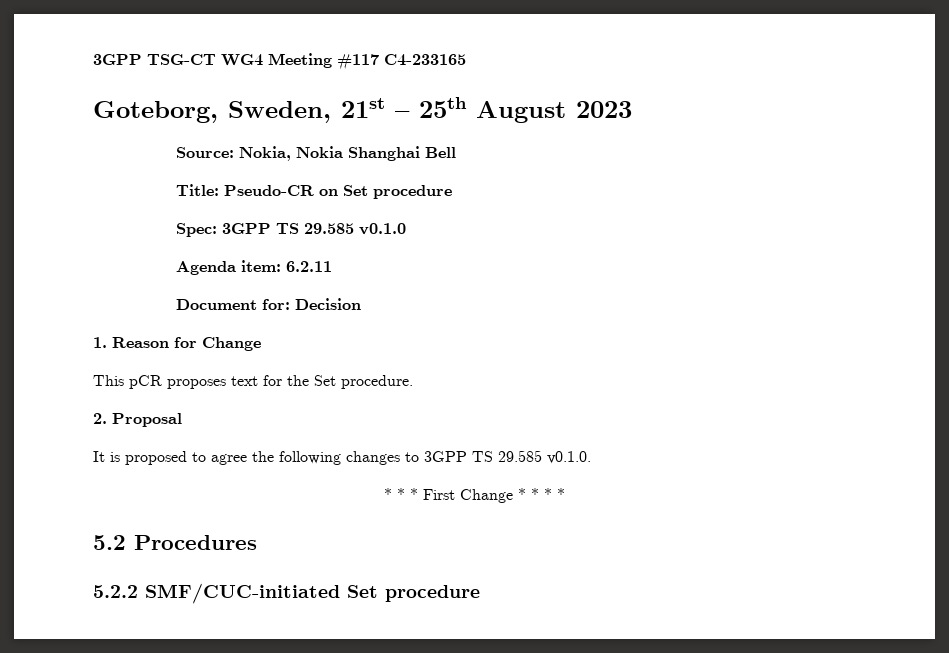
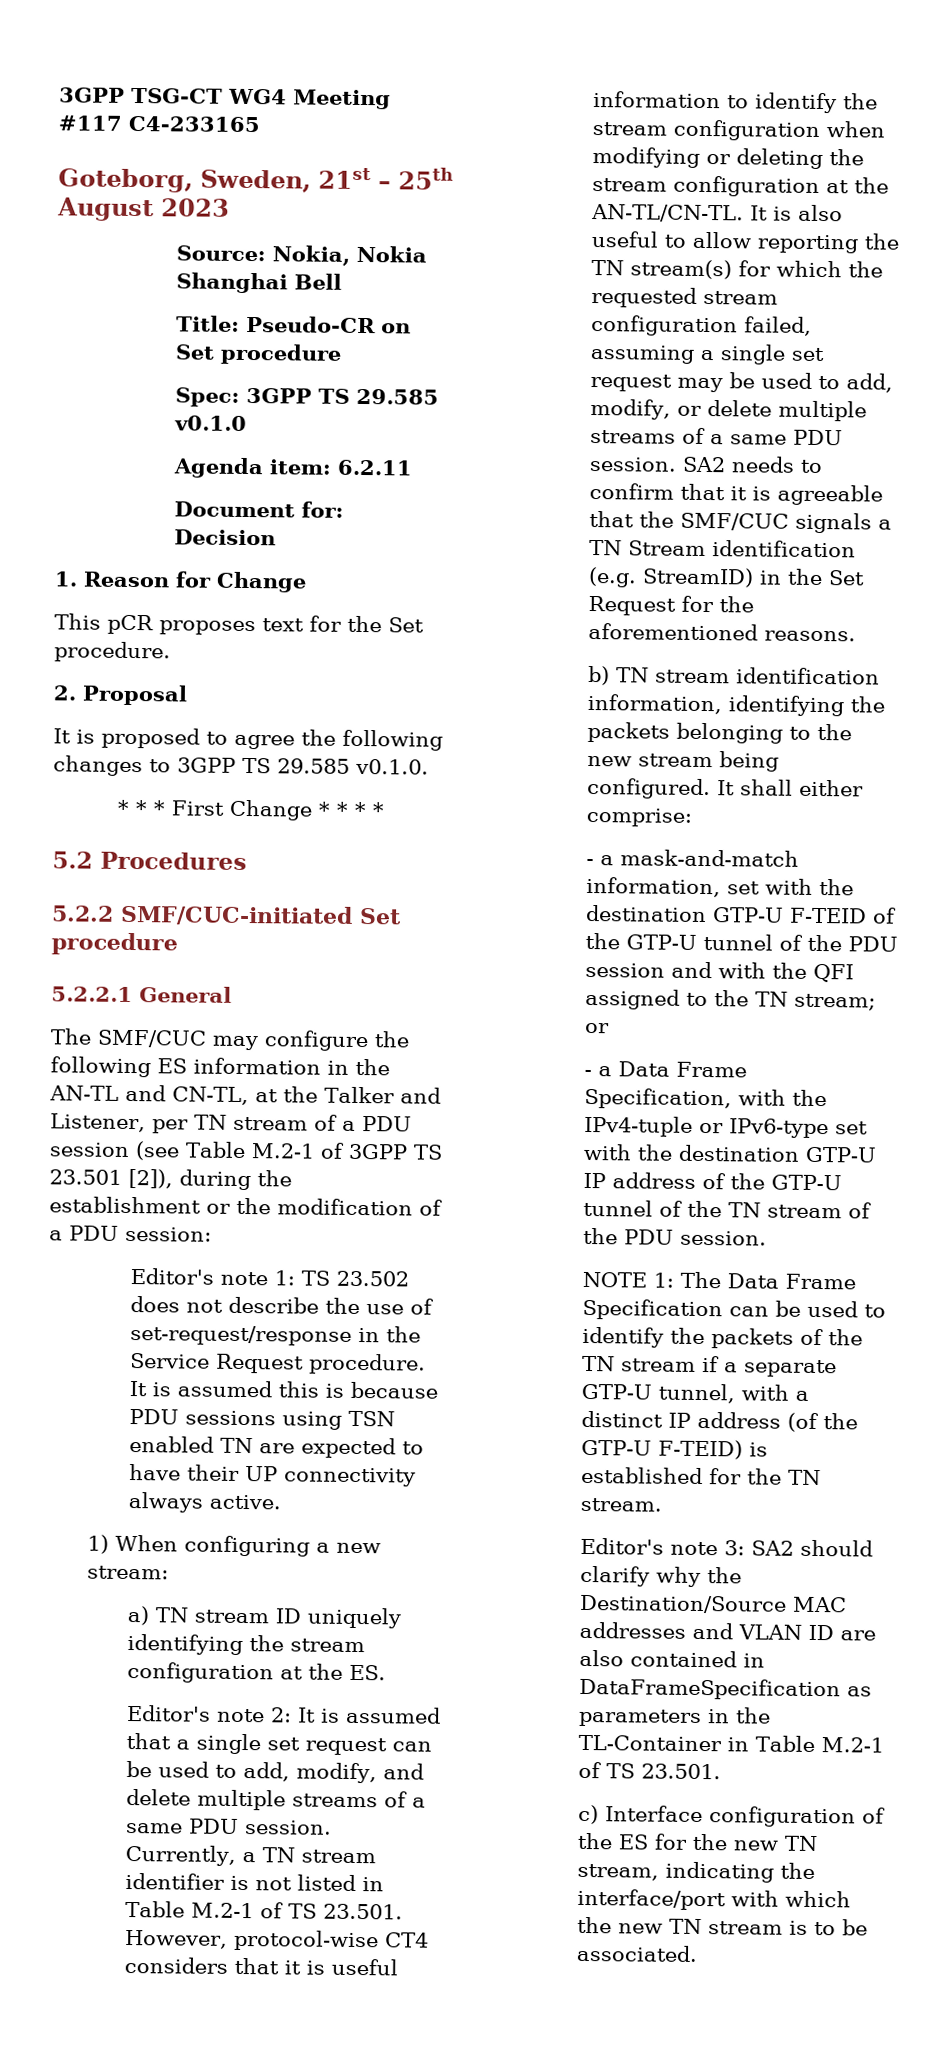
+ 5.2.2.1 General
+ The SMF/CUC may configure the following ES information in the AN-TL and CN-TL, at the Talker and Listener, per TN stream of a PDU session (see Table M.2-1 of 3GPP TS 23.501 [2]), during the establishment or the modification of a PDU session:
+ Editor's note 1: TS 23.502 does not describe the use of set-request/response in the Service Request procedure. It is assumed this is because PDU sessions using TSN enabled TN are expected to have their UP connectivity always active.
+ 1) When configuring a new stream:
+ a) TN stream ID uniquely identifying the stream configuration at the ES.
+ Editor's note 2: It is assumed that a single set request can be used to add, modify, and delete multiple streams of a same PDU session. Currently, a TN stream identifier is not listed in Table M.2-1 of TS 23.501. However, protocol-wise CT4 considers that it is useful information to identify the stream configuration when modifying or deleting the stream configuration at the AN-TL/CN-TL. It is also useful to allow reporting the TN stream(s) for which the requested stream configuration failed, assuming a single set request may be used to add, modify, or delete multiple streams of a same PDU session. SA2 needs to confirm that it is agreeable that the SMF/CUC signals a TN Stream identification (e.g. StreamID) in the Set Request for the aforementioned reasons.
+ b) TN stream identification information, identifying the packets belonging to the new stream being configured. It shall either comprise:
+ - a mask-and-match information, set with the destination GTP-U F-TEID of the GTP-U tunnel of the PDU session and with the QFI assigned to the TN stream; or
+ - a Data Frame Specification, with the IPv4-tuple or IPv6-type set with the destination GTP-U IP address of the GTP-U tunnel of the TN stream of the PDU session.
+ NOTE 1: The Data Frame Specification can be used to identify the packets of the TN stream if a separate GTP-U tunnel, with a distinct IP address (of the GTP-U F-TEID) is established for the TN stream.
+ Editor's note 3: SA2 should clarify why the Destination/Source MAC addresses and VLAN ID are also contained in DataFrameSpecification as parameters in the TL-Container in Table M.2-1 of TS 23.501.
+ c) Interface configuration of the ES for the new TN stream, indicating the interface/port with which the new TN stream is to be associated.

